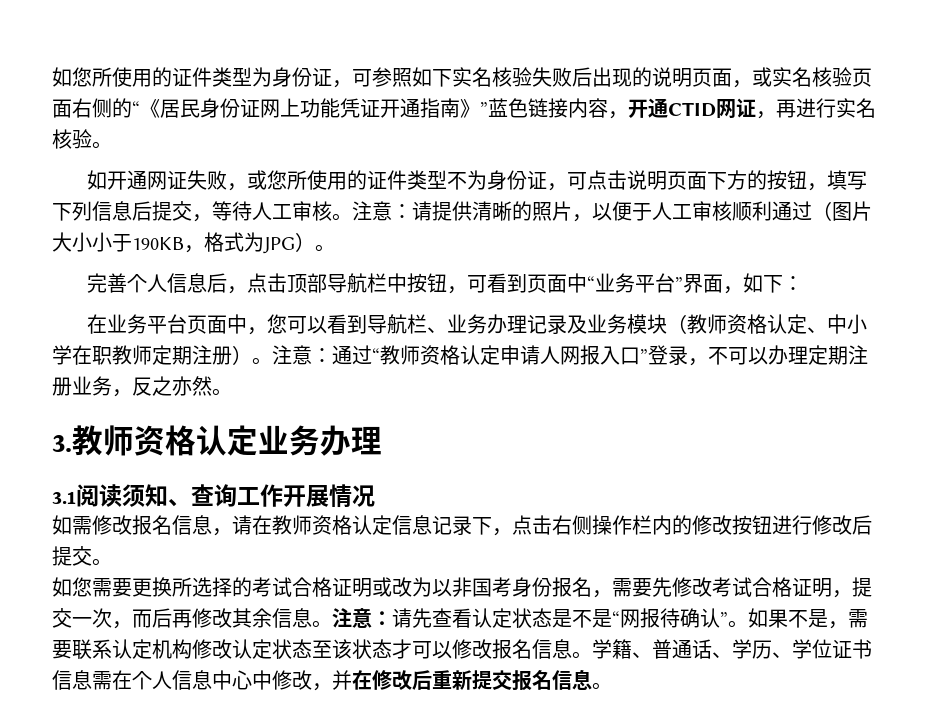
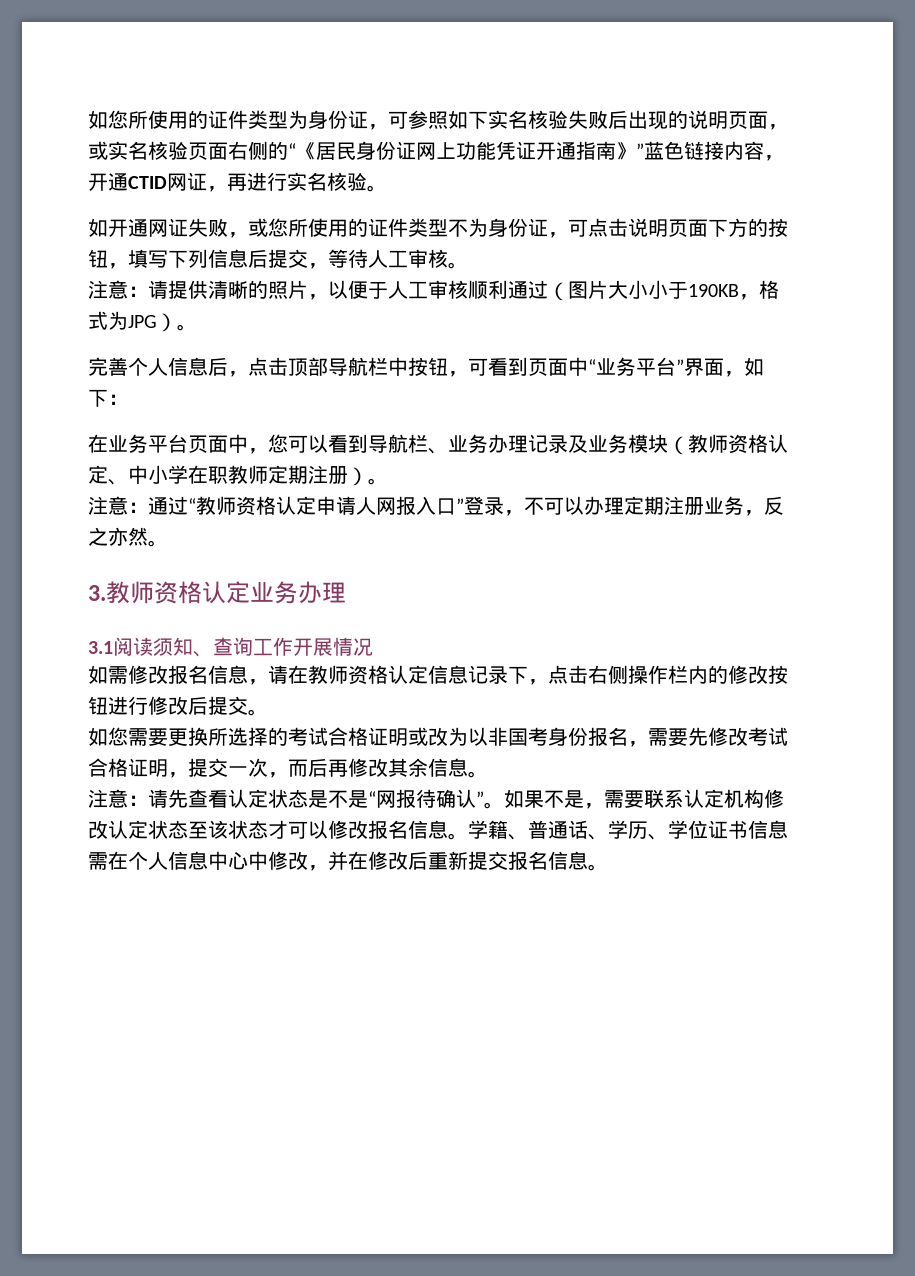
- 如开通网证失败，或您所使用的证件类型不为身份证，可点击说明页面下方的按钮，填写下列信息后提交，等待人工审核。注意：请提供清晰的照片，以便于人工审核顺利通过（图片大小小于190KB，格式为JPG）。
+ 如开通网证失败，或您所使用的证件类型不为身份证，可点击说明页面下方的按钮，填写下列信息后提交，等待人工审核。
+ 注意：请提供清晰的照片，以便于人工审核顺利通过（图片大小小于190KB，格式为JPG）。
- 在业务平台页面中，您可以看到导航栏、业务办理记录及业务模块（教师资格认定、中小学在职教师定期注册）。注意：通过“教师资格认定申请人网报入口”登录，不可以办理定期注册业务，反之亦然。
+ 在业务平台页面中，您可以看到导航栏、业务办理记录及业务模块（教师资格认定、中小学在职教师定期注册）。
+ 注意：通过“教师资格认定申请人网报入口”登录，不可以办理定期注册业务，反之亦然。
- 如您需要更换所选择的考试合格证明或改为以非国考身份报名，需要先修改考试合格证明，提交一次，而后再修改其余信息。注意：请先查看认定状态是不是“网报待确认”。
+ 如您需要更换所选择的考试合格证明或改为以非国考身份报名，需要先修改考试合格证明，提交一次，而后再修改其余信息。
+ 注意：请先查看认定状态是不是“网报待确认”。

